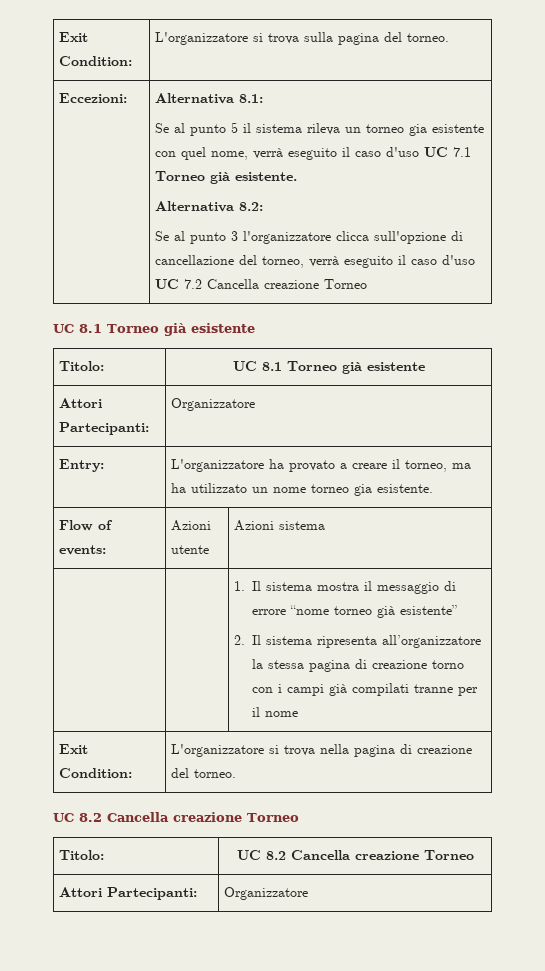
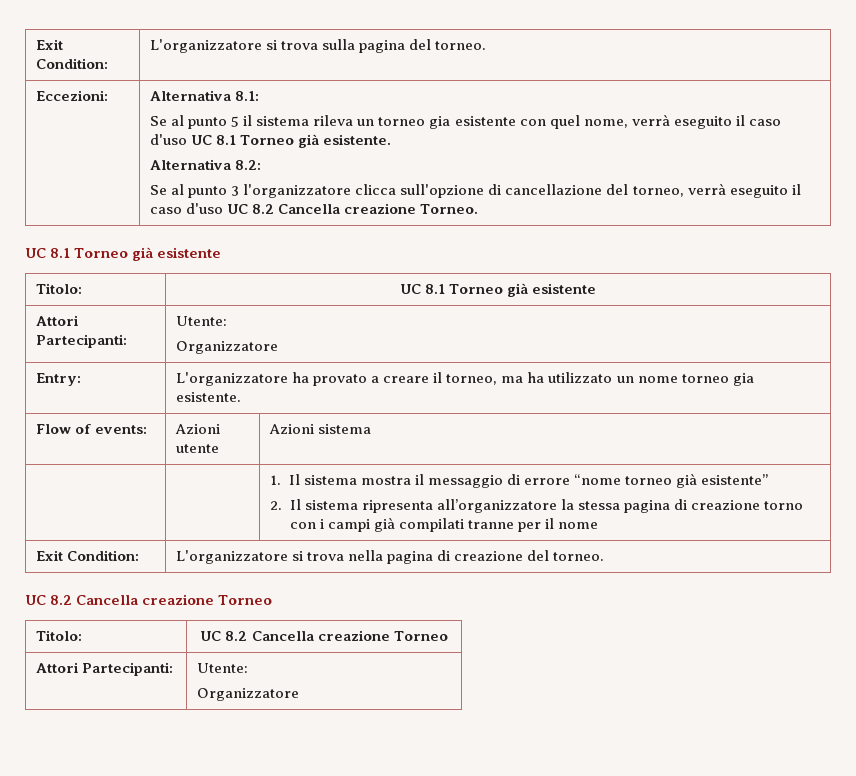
- Se al punto 5 il sistema rileva un torneo gia esistente con quel nome, verrà eseguito il caso d'uso UC 7.1 Torneo già esistente.
+ Se al punto 5 il sistema rileva un torneo gia esistente con quel nome, verrà eseguito il caso d'uso UC 8.1 Torneo già esistente.
- Se al punto 3 l'organizzatore clicca sull'opzione di cancellazione del torneo, verrà eseguito il caso d'uso UC 7.2 Cancella creazione Torneo
+ Se al punto 3 l'organizzatore clicca sull'opzione di cancellazione del torneo, verrà eseguito il caso d'uso UC 8.2 Cancella creazione Torneo.
  Titolo: | UC 8.1 Torneo già esistente
- Attori Partecipanti: | Organizzatore
+ Attori Partecipanti: | Utente:
+ Organizzatore
  Titolo: | UC 8.2 Cancella creazione Torneo
- Attori Partecipanti: | Organizzatore
+ Attori Partecipanti: | Utente:
+ Organizzatore

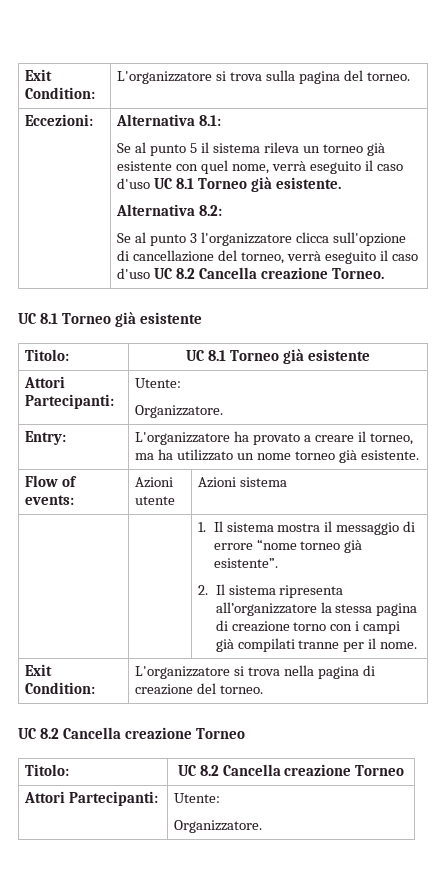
- Se al punto 5 il sistema rileva un torneo gia esistente con quel nome, verrà eseguito il caso d'uso UC 8.1 Torneo già esistente.
+ Se al punto 5 il sistema rileva un torneo già esistente con quel nome, verrà eseguito il caso d'uso UC 8.1 Torneo già esistente.
  Titolo: | UC 8.1 Torneo già esistente
  Attori Partecipanti: | Utente:
- Organizzatore
+ Organizzatore.
- Entry: | L'organizzatore ha provato a creare il torneo, ma ha utilizzato un nome torneo gia esistente.
+ Entry: | L'organizzatore ha provato a creare il torneo, ma ha utilizzato un nome torneo già esistente.
- | | 1. Il sistema mostra il messaggio di errore “nome torneo già esistente”
- 2. Il sistema ripresenta all’organizzatore la stessa pagina di creazione torno con i campi già compilati tranne per il nome
+ | | 1. Il sistema mostra il messaggio di errore “nome torneo già esistente”.
+ 2. Il sistema ripresenta all’organizzatore la stessa pagina di creazione torno con i campi già compilati tranne per il nome.
  Titolo: | UC 8.2 Cancella creazione Torneo
  Attori Partecipanti: | Utente:
- Organizzatore
+ Organizzatore.

